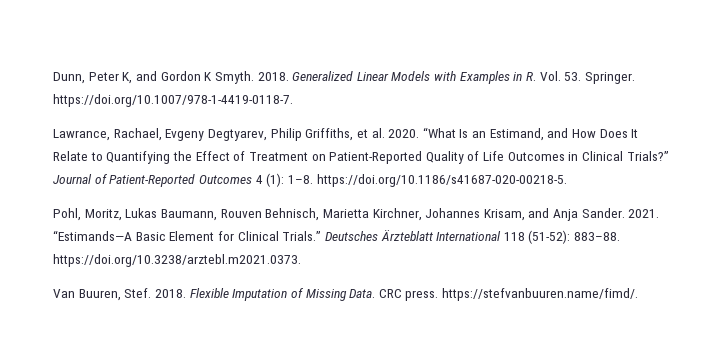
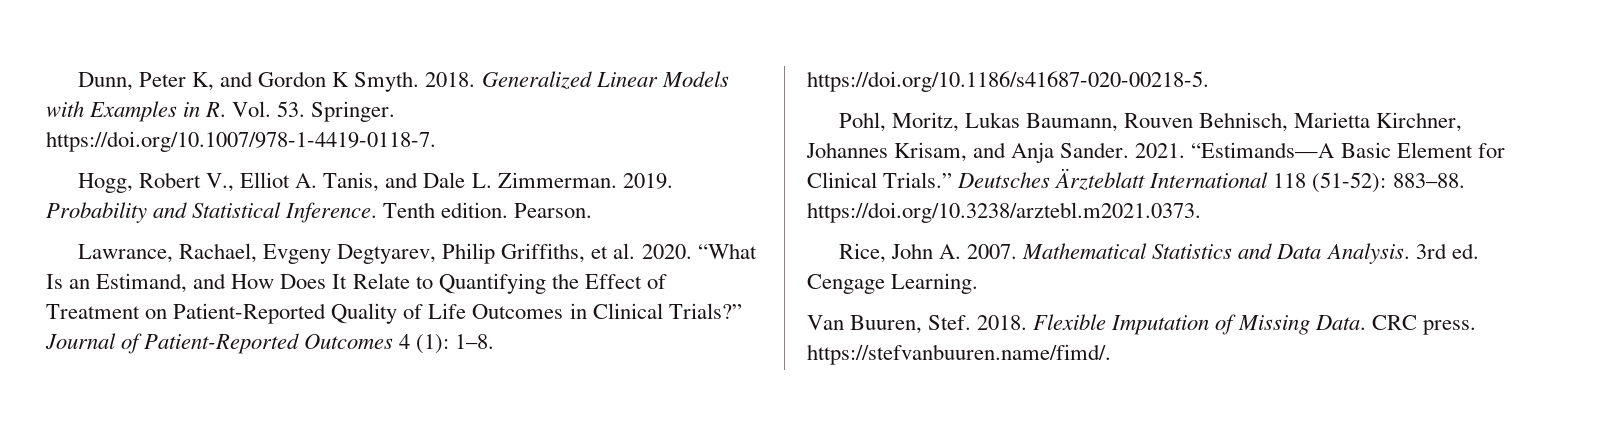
+ Hogg, Robert V., Elliot A. Tanis, and Dale L. Zimmerman. 2019. Probability and Statistical Inference. Tenth edition. Pearson.
+ Rice, John A. 2007. Mathematical Statistics and Data Analysis. 3rd ed. Cengage Learning.

